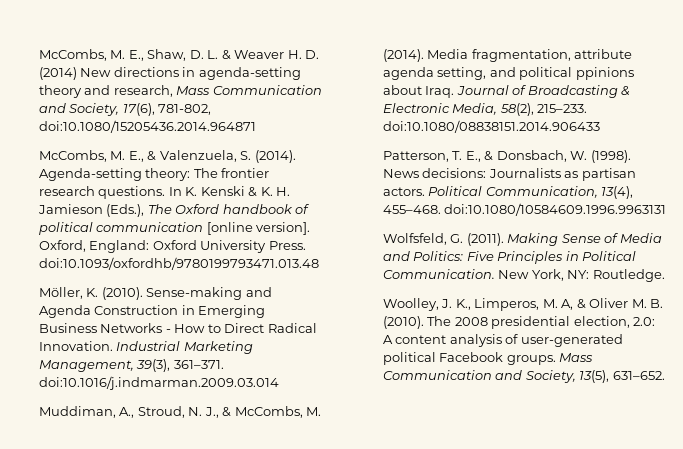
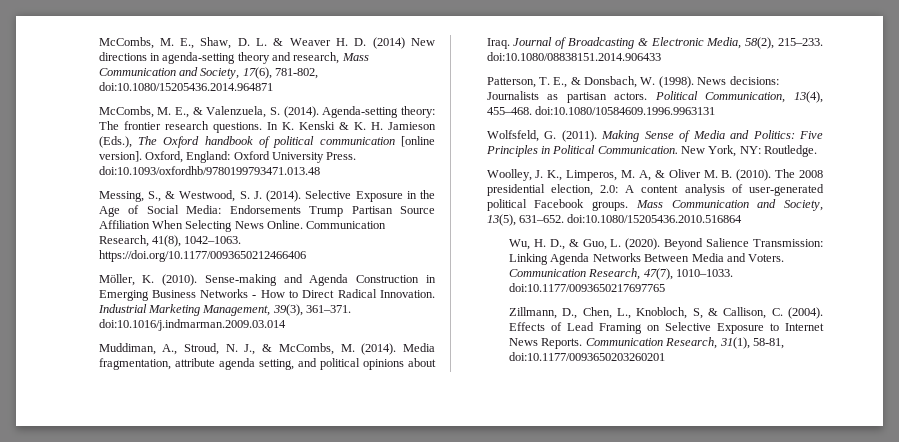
+ Messing, S., & Westwood, S. J. (2014). Selective Exposure in the Age of Social Media: Endorsements Trump Partisan Source Affiliation When Selecting News Online. Communication Research, 41(8), 1042–1063. https://doi.org/10.1177/0093650212466406
- Media fragmentation, attribute agenda setting, and political ppinions about Iraq.
+ Media fragmentation, attribute agenda setting, and political opinions about Iraq.
- Mass Communication and Society, 13(5), 631–652.
+ Mass Communication and Society, 13(5), 631–652. doi:10.1080/15205436.2010.516864
+ Wu, H. D., & Guo, L. (2020). Beyond Salience Transmission: Linking Agenda Networks Between Media and Voters. Communication Research, 47(7), 1010–1033. doi:10.1177/0093650217697765
+ Zillmann, D., Chen, L., Knobloch, S, & Callison, C. (2004). Effects of Lead Framing on Selective Exposure to Internet News Reports. Communication Research, 31(1), 58-81, doi:10.1177/0093650203260201

